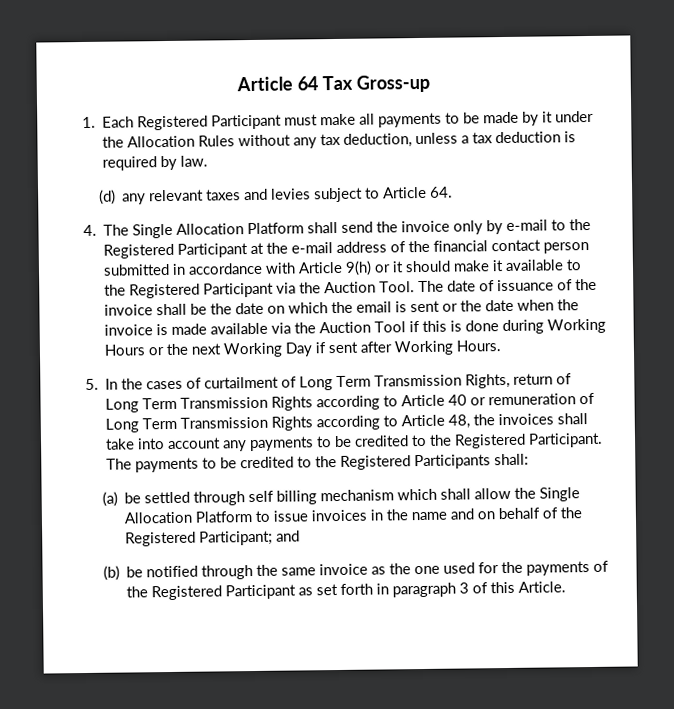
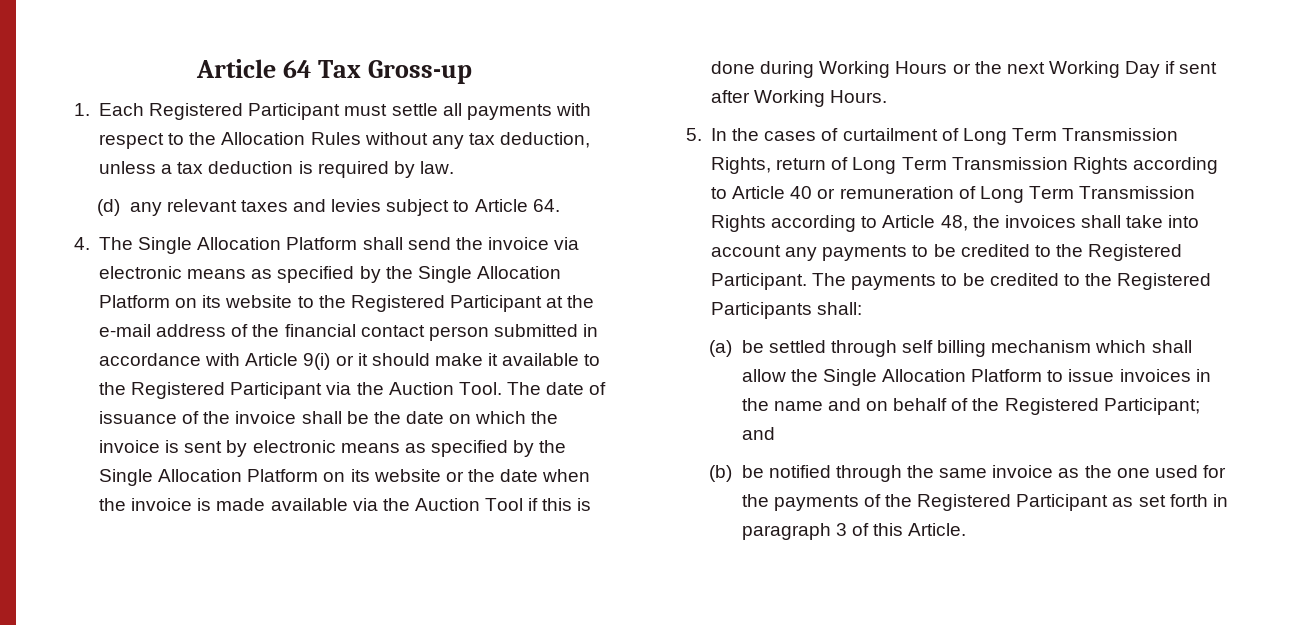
- 1. Each Registered Participant must make all payments to be made by it under the Allocation Rules without any tax deduction, unless a tax deduction is required by law.
+ 1. Each Registered Participant must settle all payments with respect to the Allocation Rules without any tax deduction, unless a tax deduction is required by law.
- 4. The Single Allocation Platform shall send the invoice only by e-mail to the Registered Participant at the e-mail address of the financial contact person submitted in accordance with Article 9(h) or it should make it available to the Registered Participant via the Auction Tool.
+ 4. The Single Allocation Platform shall send the invoice via electronic means as specified by the Single Allocation Platform on its website to the Registered Participant at the e-mail address of the financial contact person submitted in accordance with Article 9(i) or it should make it available to the Registered Participant via the Auction Tool.
- The date of issuance of the invoice shall be the date on which the email is sent or the date when the invoice is made available via the Auction Tool if this is done during Working Hours or the next Working Day if sent after Working Hours.
+ The date of issuance of the invoice shall be the date on which the invoice is sent by electronic means as specified by the Single Allocation Platform on its website or the date when the invoice is made available via the Auction Tool if this is done during Working Hours or the next Working Day if sent after Working Hours.

